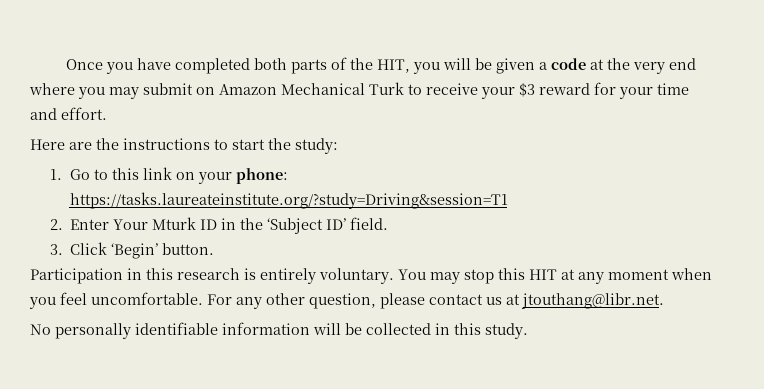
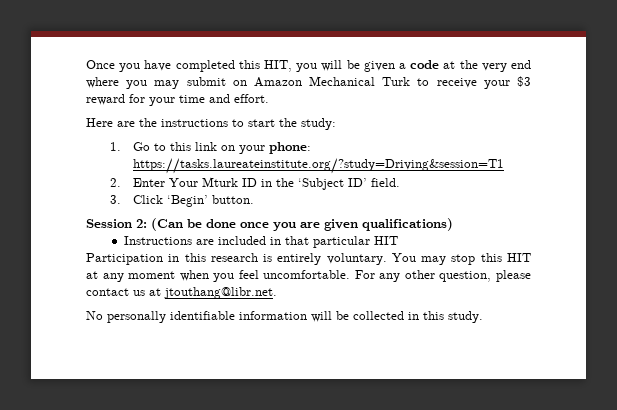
- Once you have completed both parts of the HIT, you will be given a code at the very end where you may submit on Amazon Mechanical Turk to receive your $3 reward for your time and effort.
+ Once you have completed this HIT, you will be given a code at the very end where you may submit on Amazon Mechanical Turk to receive your $3 reward for your time and effort.
+ Session 2: (Can be done once you are given qualifications)
+ Instructions are included in that particular HIT

